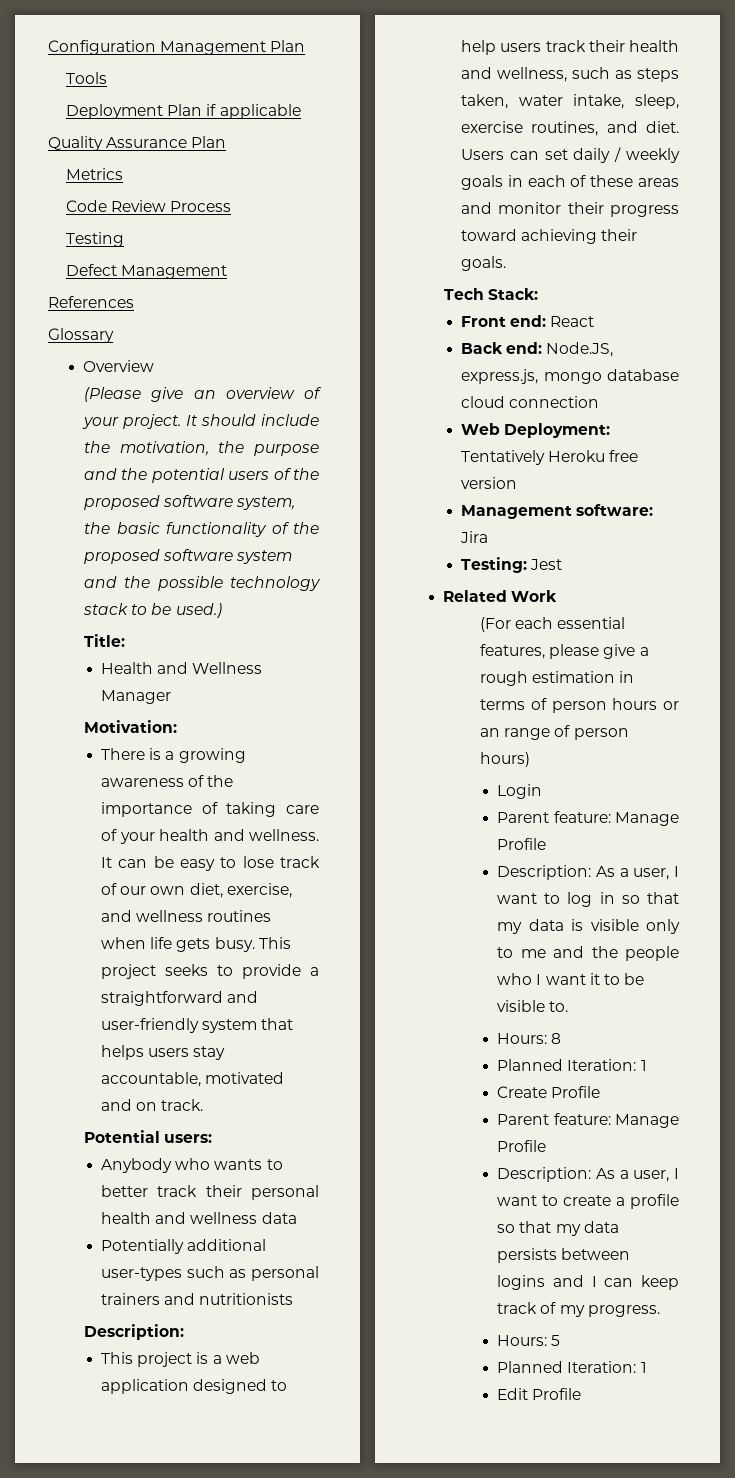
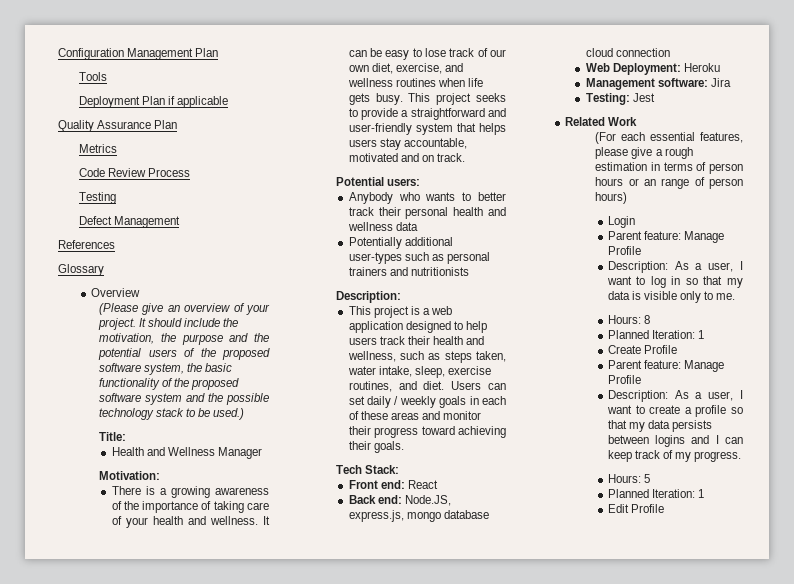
- Web Deployment: Tentatively Heroku free version
+ Web Deployment: Heroku
- Description: As a user, I want to log in so that my data is visible only to me and the people who I want it to be visible to.
+ Description: As a user, I want to log in so that my data is visible only to me.

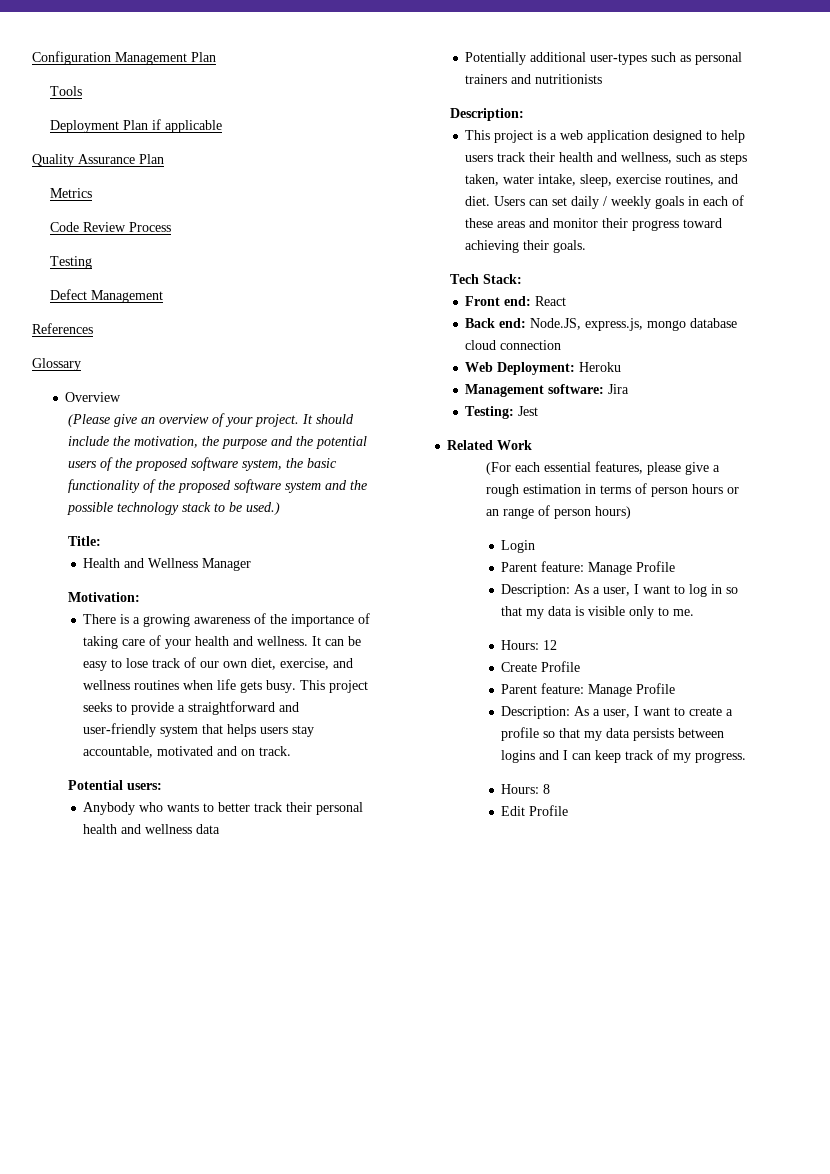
- Hours: 8
- Planned Iteration: 1
+ Hours: 12
- Hours: 5
- Planned Iteration: 1
+ Hours: 8

